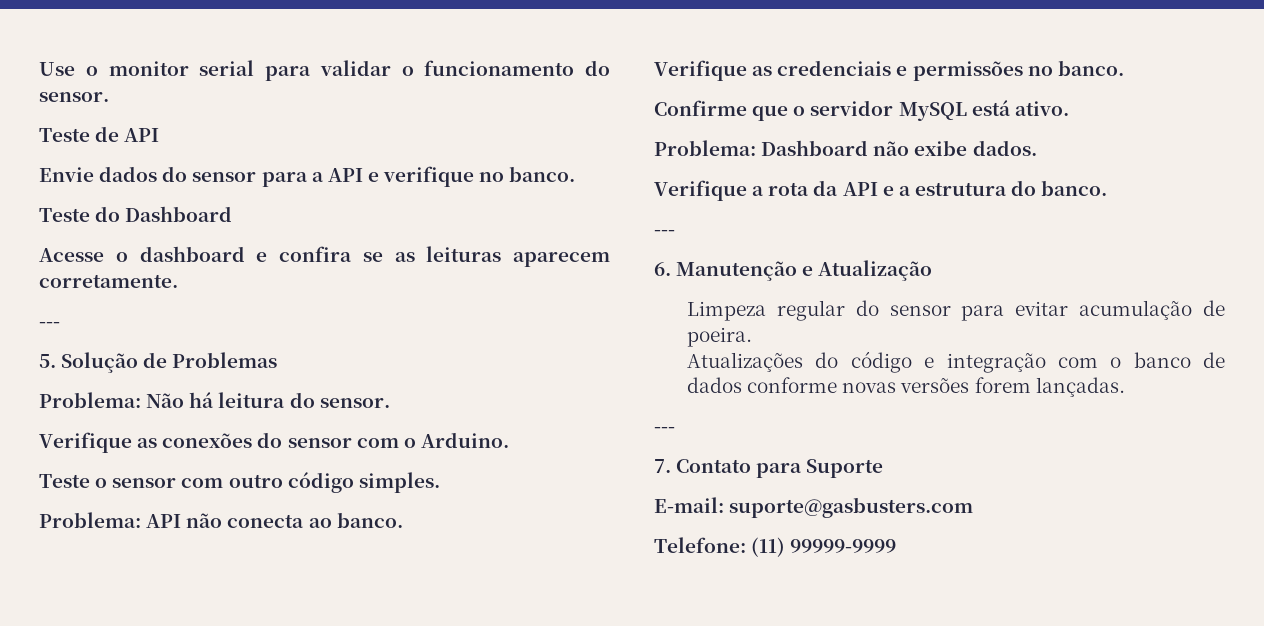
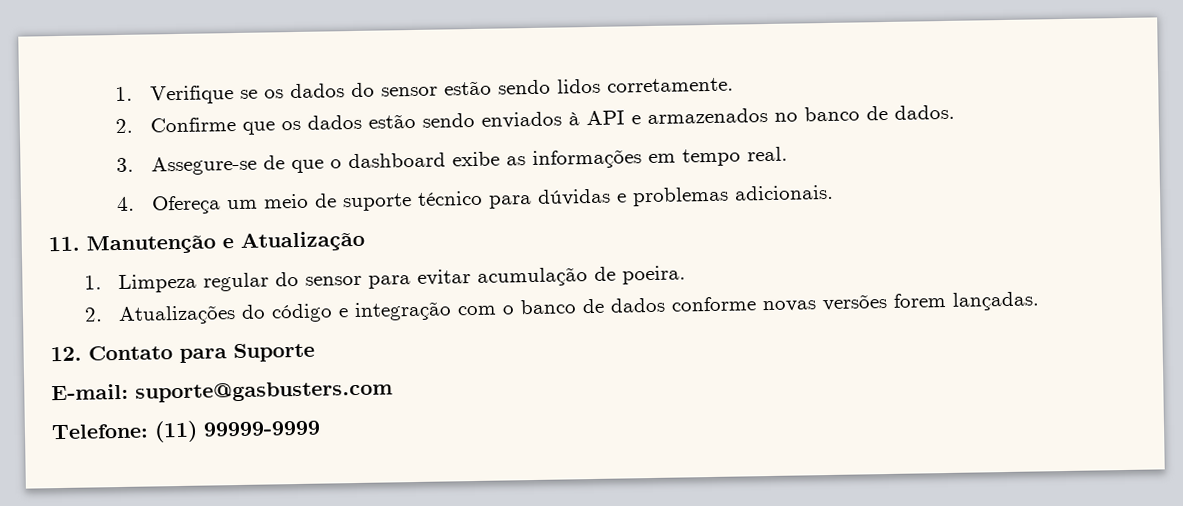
- Use o monitor serial para validar o funcionamento do sensor.
- Teste de API
- Envie dados do sensor para a API e verifique no banco.
- Teste do Dashboard
- Acesse o dashboard e confira se as leituras aparecem corretamente.
- ---
- 5. Solução de Problemas
- Problema: Não há leitura do sensor.
- Verifique as conexões do sensor com o Arduino.
- Teste o sensor com outro código simples.
- Problema: API não conecta ao banco.
- Verifique as credenciais e permissões no banco.
- Confirme que o servidor MySQL está ativo.
- Problema: Dashboard não exibe dados.
- Verifique a rota da API e a estrutura do banco.
- ---
- 6. Manutenção e Atualização
+ 1. Verifique se os dados do sensor estão sendo lidos corretamente.
+ 2. Confirme que os dados estão sendo enviados à API e armazenados no banco de dados.
+ 3. Assegure-se de que o dashboard exibe as informações em tempo real.
+ 4. Ofereça um meio de suporte técnico para dúvidas e problemas adicionais.
+ 11. Manutenção e Atualização
- Limpeza regular do sensor para evitar acumulação de poeira.
+ 1. Limpeza regular do sensor para evitar acumulação de poeira.
- Atualizações do código e integração com o banco de dados conforme novas versões forem lançadas.
- ---
- 7. Contato para Suporte
+ 2. Atualizações do código e integração com o banco de dados conforme novas versões forem lançadas.
+ 12. Contato para Suporte

